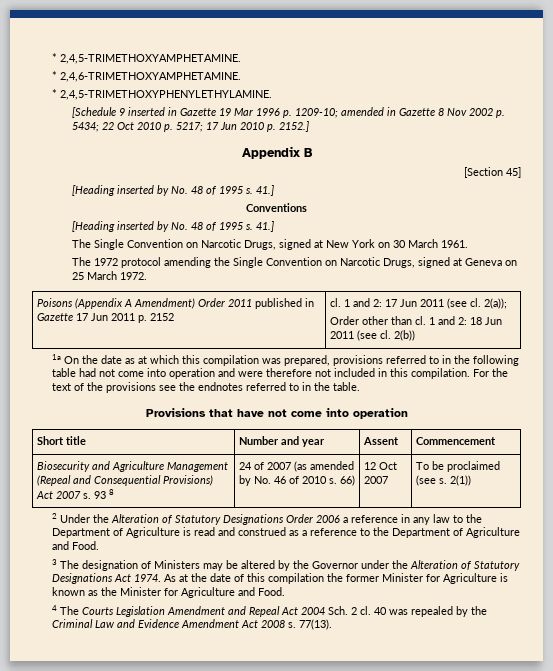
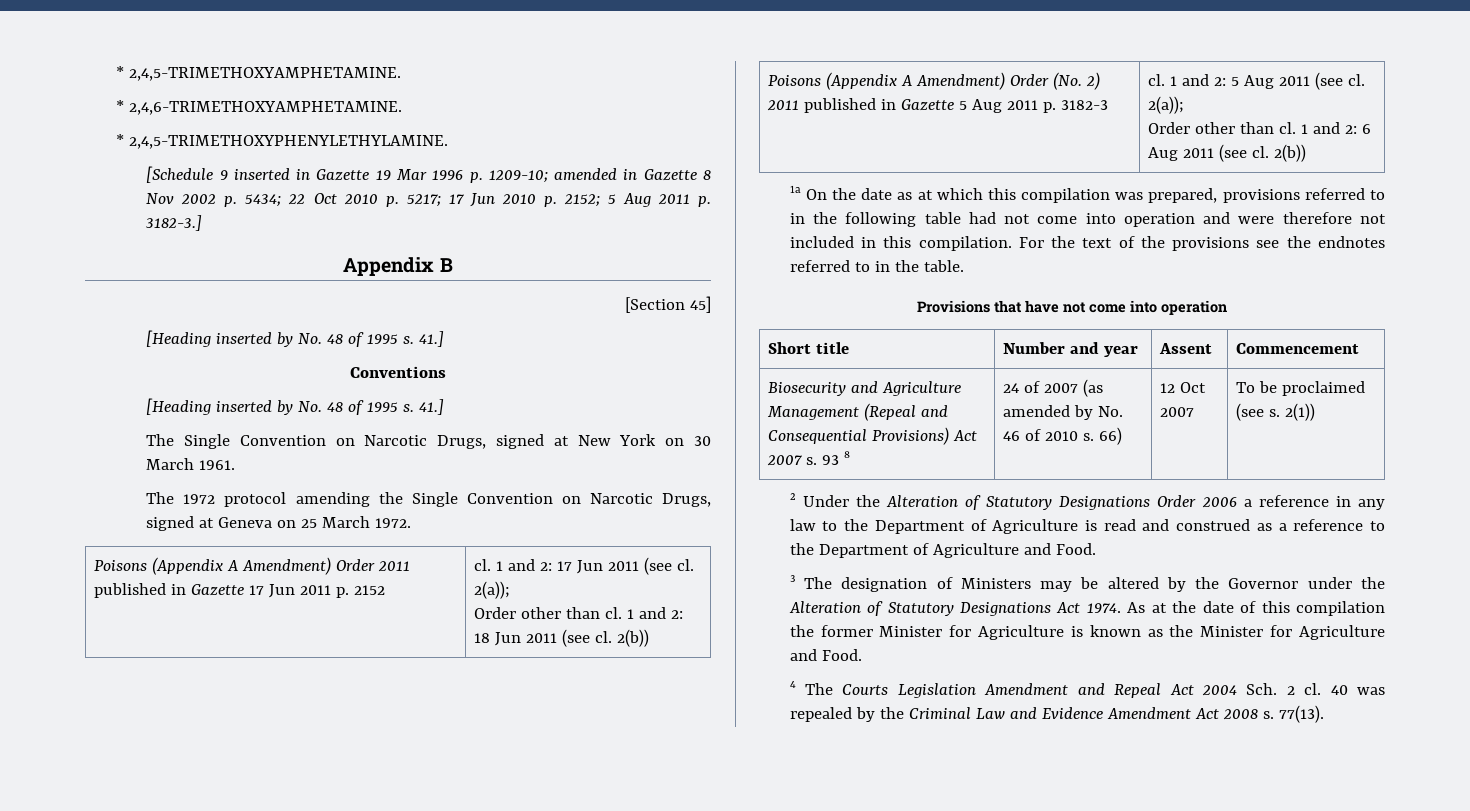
- [Schedule 9 inserted in Gazette 19 Mar 1996 p. 1209-10; amended in Gazette 8 Nov 2002 p. 5434; 22 Oct 2010 p. 5217; 17 Jun 2010 p. 2152.]
+ [Schedule 9 inserted in Gazette 19 Mar 1996 p. 1209-10; amended in Gazette 8 Nov 2002 p. 5434; 22 Oct 2010 p. 5217; 17 Jun 2010 p. 2152; 5 Aug 2011 p. 3182-3.]
+ Poisons (Appendix A Amendment) Order (No. 2) 2011 published in Gazette 5 Aug 2011 p. 3182-3 | cl. 1 and 2: 5 Aug 2011 (see cl. 2(a));
+ Order other than cl. 1 and 2: 6 Aug 2011 (see cl. 2(b))

